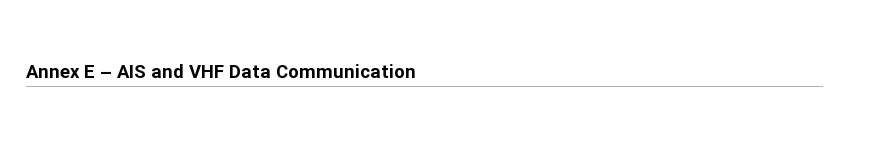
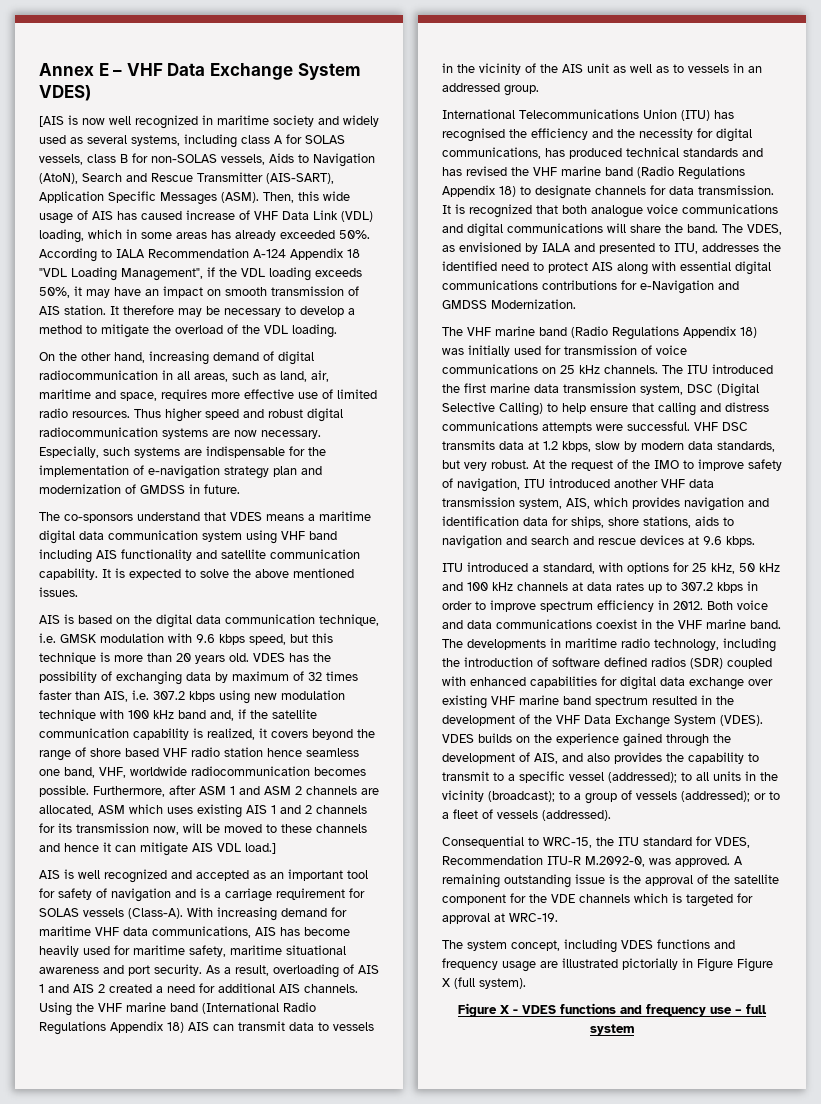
- Annex E – AIS and VHF Data Communication
+ Annex E – VHF Data Exchange System VDES)
+ [AIS is now well recognized in maritime society and widely used as several systems, including class A for SOLAS vessels, class B for non-SOLAS vessels, Aids to Navigation (AtoN), Search and Rescue Transmitter (AIS-SART), Application Specific Messages (ASM). Then, this wide usage of AIS has caused increase of VHF Data Link (VDL) loading, which in some areas has already exceeded 50%. According to IALA Recommendation A-124 Appendix 18 "VDL Loading Management", if the VDL loading exceeds 50%, it may have an impact on smooth transmission of AIS station. It therefore may be necessary to develop a method to mitigate the overload of the VDL loading.
+ On the other hand, increasing demand of digital radiocommunication in all areas, such as land, air, maritime and space, requires more effective use of limited radio resources. Thus higher speed and robust digital radiocommunication systems are now necessary. Especially, such systems are indispensable for the implementation of e-navigation strategy plan and modernization of GMDSS in future.
+ The co-sponsors understand that VDES means a maritime digital data communication system using VHF band including AIS functionality and satellite communication capability. It is expected to solve the above mentioned issues.
+ AIS is based on the digital data communication technique, i.e. GMSK modulation with 9.6 kbps speed, but this technique is more than 20 years old. VDES has the possibility of exchanging data by maximum of 32 times faster than AIS, i.e. 307.2 kbps using new modulation technique with 100 kHz band and, if the satellite communication capability is realized, it covers beyond the range of shore based VHF radio station hence seamless one band, VHF, worldwide radiocommunication becomes possible. Furthermore, after ASM 1 and ASM 2 channels are allocated, ASM which uses existing AIS 1 and 2 channels for its transmission now, will be moved to these channels and hence it can mitigate AIS VDL load.]
+ AIS is well recognized and accepted as an important tool for safety of navigation and is a carriage requirement for SOLAS vessels (Class-A). With increasing demand for maritime VHF data communications, AIS has become heavily used for maritime safety, maritime situational awareness and port security. As a result, overloading of AIS 1 and AIS 2 created a need for additional AIS channels. Using the VHF marine band (International Radio Regulations Appendix 18) AIS can transmit data to vessels in the vicinity of the AIS unit as well as to vessels in an addressed group.
+ International Telecommunications Union (ITU) has recognised the efficiency and the necessity for digital communications, has produced technical standards and has revised the VHF marine band (Radio Regulations Appendix 18) to designate channels for data transmission. It is recognized that both analogue voice communications and digital communications will share the band. The VDES, as envisioned by IALA and presented to ITU, addresses the identified need to protect AIS along with essential digital communications contributions for e-Navigation and GMDSS Modernization.
+ The VHF marine band (Radio Regulations Appendix 18) was initially used for transmission of voice communications on 25 kHz channels. The ITU introduced the first marine data transmission system, DSC (Digital Selective Calling) to help ensure that calling and distress communications attempts were successful. VHF DSC transmits data at 1.2 kbps, slow by modern data standards, but very robust. At the request of the IMO to improve safety of navigation, ITU introduced another VHF data transmission system, AIS, which provides navigation and identification data for ships, shore stations, aids to navigation and search and rescue devices at 9.6 kbps.
+ ITU introduced a standard, with options for 25 kHz, 50 kHz and 100 kHz channels at data rates up to 307.2 kbps in order to improve spectrum efficiency in 2012. Both voice and data communications coexist in the VHF marine band. The developments in maritime radio technology, including the introduction of software defined radios (SDR) coupled with enhanced capabilities for digital data exchange over existing VHF marine band spectrum resulted in the development of the VHF Data Exchange System (VDES). VDES builds on the experience gained through the development of AIS, and also provides the capability to transmit to a specific vessel (addressed); to all units in the vicinity (broadcast); to a group of vessels (addressed); or to a fleet of vessels (addressed).
+ Consequential to WRC-15, the ITU standard for VDES, Recommendation ITU-R M.2092-0, was approved. A remaining outstanding issue is the approval of the satellite component for the VDE channels which is targeted for approval at WRC-19.
+ The system concept, including VDES functions and frequency usage are illustrated pictorially in Figure Figure X (full system).
+ Figure X - VDES functions and frequency use – full system

